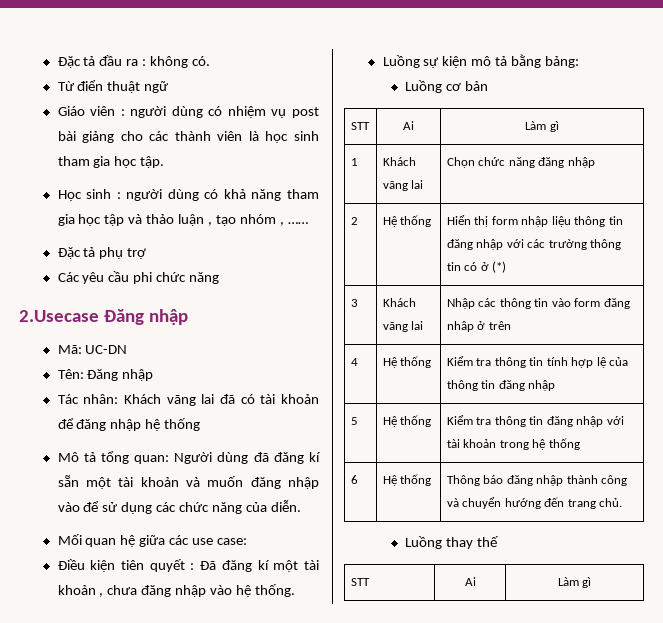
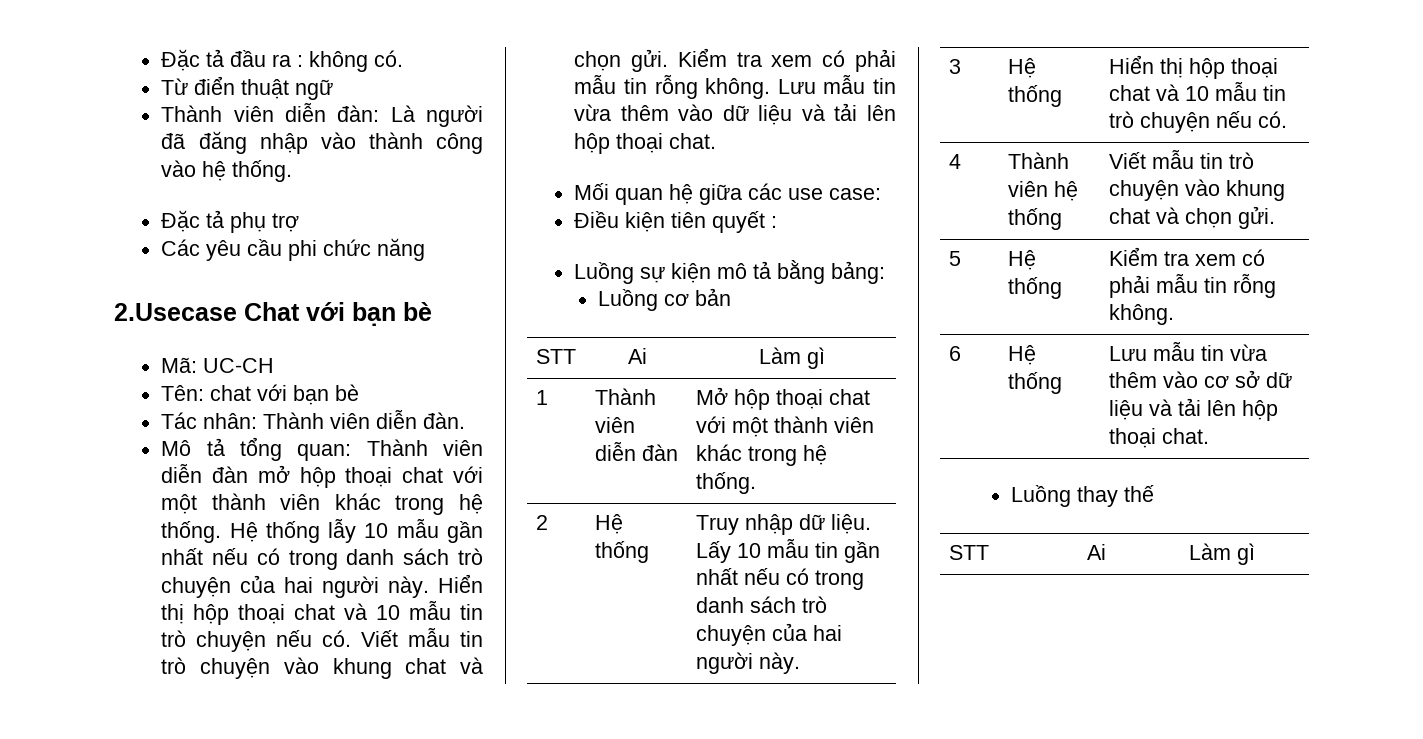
- Giáo viên : người dùng có nhiệm vụ post bài giảng cho các thành viên là học sinh tham gia học tập.
- Học sinh : người dùng có khả năng tham gia học tập và thảo luận , tạo nhóm , ……
+ Thành viên diễn đàn: Là người đã đăng nhập vào thành công vào hệ thống.
- 2.Usecase Đăng nhập
+ 2.Usecase Chat với bạn bè
- Mã: UC-DN
+ Mã: UC-CH
- Tên: Đăng nhập
- Tác nhân: Khách vãng lai đã có tài khoản để đăng nhập hệ thống
- Mô tả tổng quan: Người dùng đã đăng kí sẵn một tài khoản và muốn đăng nhập vào để sử dụng các chức năng của diễn.
+ Tên: chat với bạn bè
+ Tác nhân: Thành viên diễn đàn.
+ Mô tả tổng quan: Thành viên diễn đàn mở hộp thoại chat với một thành viên khác trong hệ thống. Hệ thống lẫy 10 mẫu gần nhất nếu có trong danh sách trò chuyện của hai người này. Hiển thị hộp thoại chat và 10 mẫu tin trò chuyện nếu có. Viết mẫu tin trò chuyện vào khung chat và chọn gửi. Kiểm tra xem có phải mẫu tin rỗng không. Lưu mẫu tin vừa thêm vào dữ liệu và tải lên hộp thoại chat.
- Điều kiện tiên quyết : Đã đăng kí một tài khoản , chưa đăng nhập vào hệ thống.
+ Điều kiện tiên quyết :
- 1 | Khách vãng lai | Chọn chức năng đăng nhập
- 2 | Hệ thống | Hiển thị form nhập liệu thông tin đăng nhập với các trường thông tin có ở (*)
- 3 | Khách vãng lai | Nhập các thông tin vào form đăng nhâp ở trên
- 4 | Hệ thống | Kiểm tra thông tin tính hợp lệ của thông tin đăng nhập
+ 1 | Thành viên diễn đàn | Mở hộp thoại chat với một thành viên khác trong hệ thống.
+ 2 | Hệ thống | Truy nhập dữ liệu. Lấy 10 mẫu tin gần nhất nếu có trong danh sách trò chuyện của hai người này.
+ 3 | Hệ thống | Hiển thị hộp thoại chat và 10 mẫu tin trò chuyện nếu có.
+ 4 | Thành viên hệ thống | Viết mẫu tin trò chuyện vào khung chat và chọn gửi.
- 5 | Hệ thống | Kiểm tra thông tin đăng nhập với tài khoản trong hệ thống
- 6 | Hệ thống | Thông báo đăng nhập thành công và chuyển hướng đến trang chủ.
+ 5 | Hệ thống | Kiểm tra xem có phải mẫu tin rỗng không.
+ 6 | Hệ thống | Lưu mẫu tin vừa thêm vào cơ sở dữ liệu và tải lên hộp thoại chat.

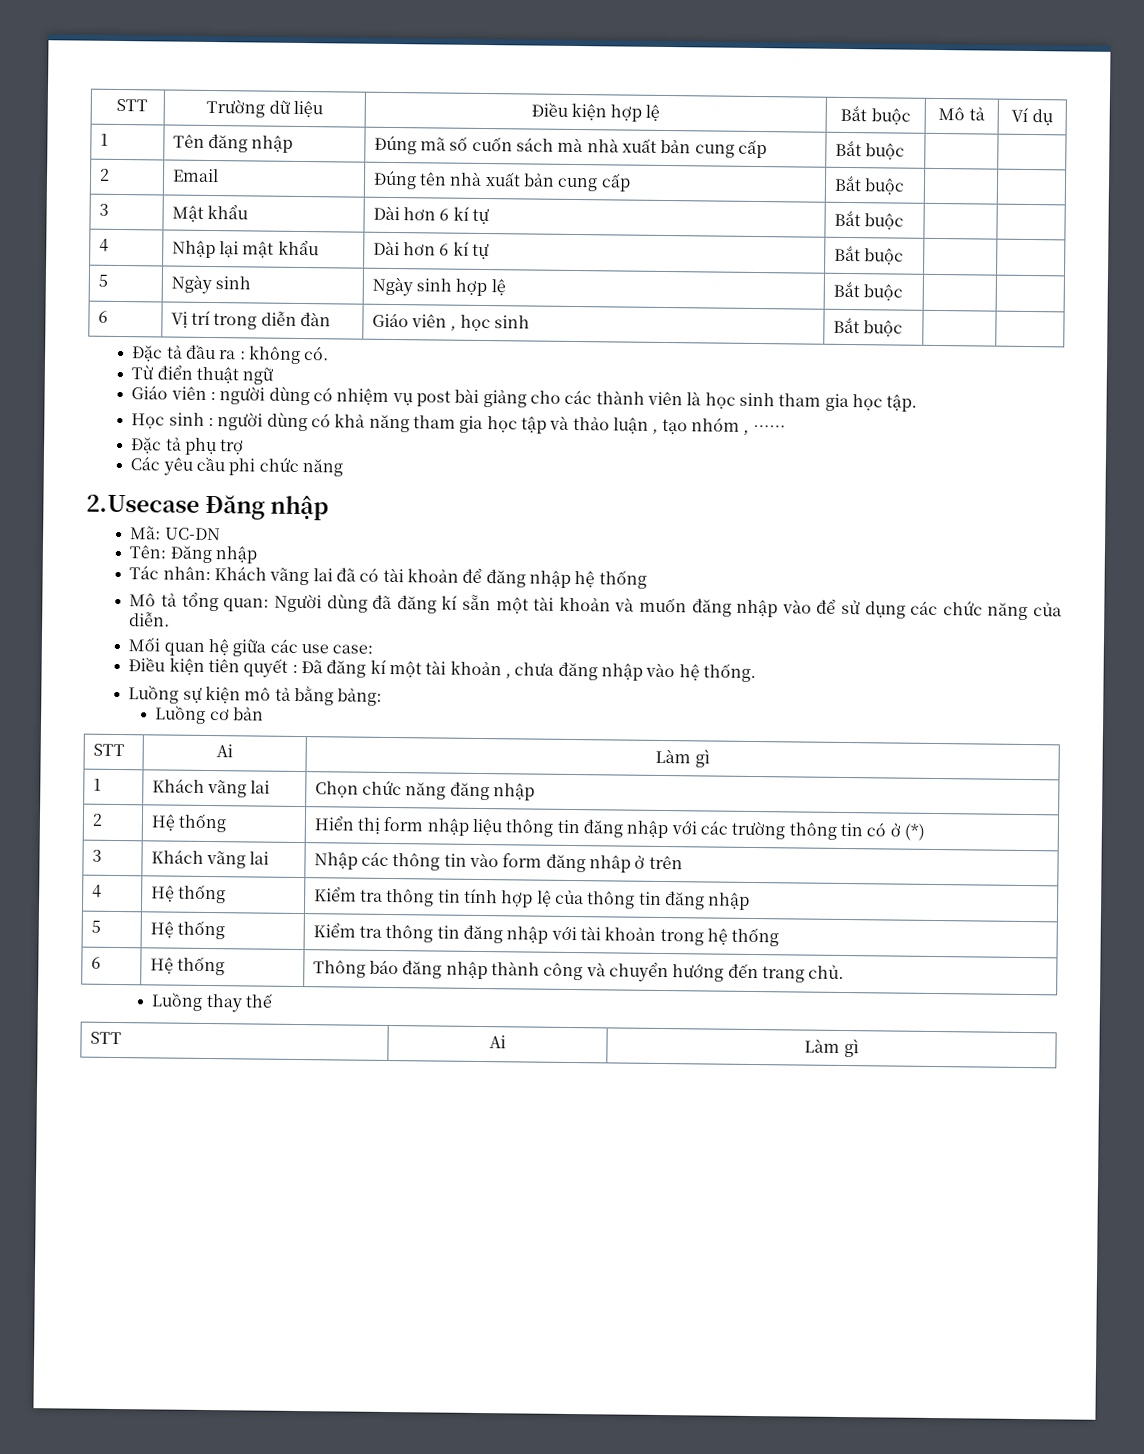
+ STT | Trường dữ liệu | Điều kiện hợp lệ | Bắt buộc | Mô tả | Ví dụ
+ 1 | Tên đăng nhập | Đúng mã số cuốn sách mà nhà xuất bản cung cấp | Bắt buộc | |
+ 2 | Email | Đúng tên nhà xuất bản cung cấp | Bắt buộc | |
+ 3 | Mật khẩu | Dài hơn 6 kí tự | Bắt buộc | |
+ 4 | Nhập lại mật khẩu | Dài hơn 6 kí tự | Bắt buộc | |
+ 5 | Ngày sinh | Ngày sinh hợp lệ | Bắt buộc | |
+ 6 | Vị trí trong diễn đàn | Giáo viên , học sinh | Bắt buộc | |
- Thành viên diễn đàn: Là người đã đăng nhập vào thành công vào hệ thống.
+ Giáo viên : người dùng có nhiệm vụ post bài giảng cho các thành viên là học sinh tham gia học tập.
+ Học sinh : người dùng có khả năng tham gia học tập và thảo luận , tạo nhóm , ……
- 2.Usecase Chat với bạn bè
+ 2.Usecase Đăng nhập
- Mã: UC-CH
+ Mã: UC-DN
- Tên: chat với bạn bè
- Tác nhân: Thành viên diễn đàn.
- Mô tả tổng quan: Thành viên diễn đàn mở hộp thoại chat với một thành viên khác trong hệ thống. Hệ thống lẫy 10 mẫu gần nhất nếu có trong danh sách trò chuyện của hai người này. Hiển thị hộp thoại chat và 10 mẫu tin trò chuyện nếu có. Viết mẫu tin trò chuyện vào khung chat và chọn gửi. Kiểm tra xem có phải mẫu tin rỗng không. Lưu mẫu tin vừa thêm vào dữ liệu và tải lên hộp thoại chat.
+ Tên: Đăng nhập
+ Tác nhân: Khách vãng lai đã có tài khoản để đăng nhập hệ thống
+ Mô tả tổng quan: Người dùng đã đăng kí sẵn một tài khoản và muốn đăng nhập vào để sử dụng các chức năng của diễn.
- Điều kiện tiên quyết :
+ Điều kiện tiên quyết : Đã đăng kí một tài khoản , chưa đăng nhập vào hệ thống.
- 1 | Thành viên diễn đàn | Mở hộp thoại chat với một thành viên khác trong hệ thống.
- 2 | Hệ thống | Truy nhập dữ liệu. Lấy 10 mẫu tin gần nhất nếu có trong danh sách trò chuyện của hai người này.
- 3 | Hệ thống | Hiển thị hộp thoại chat và 10 mẫu tin trò chuyện nếu có.
- 4 | Thành viên hệ thống | Viết mẫu tin trò chuyện vào khung chat và chọn gửi.
+ 1 | Khách vãng lai | Chọn chức năng đăng nhập
+ 2 | Hệ thống | Hiển thị form nhập liệu thông tin đăng nhập với các trường thông tin có ở (*)
+ 3 | Khách vãng lai | Nhập các thông tin vào form đăng nhâp ở trên
+ 4 | Hệ thống | Kiểm tra thông tin tính hợp lệ của thông tin đăng nhập
- 5 | Hệ thống | Kiểm tra xem có phải mẫu tin rỗng không.
- 6 | Hệ thống | Lưu mẫu tin vừa thêm vào cơ sở dữ liệu và tải lên hộp thoại chat.
+ 5 | Hệ thống | Kiểm tra thông tin đăng nhập với tài khoản trong hệ thống
+ 6 | Hệ thống | Thông báo đăng nhập thành công và chuyển hướng đến trang chủ.

